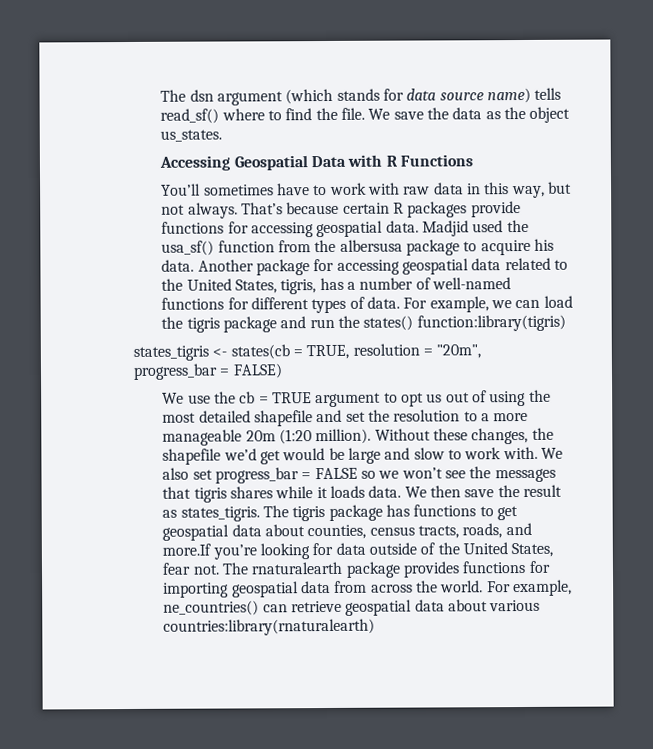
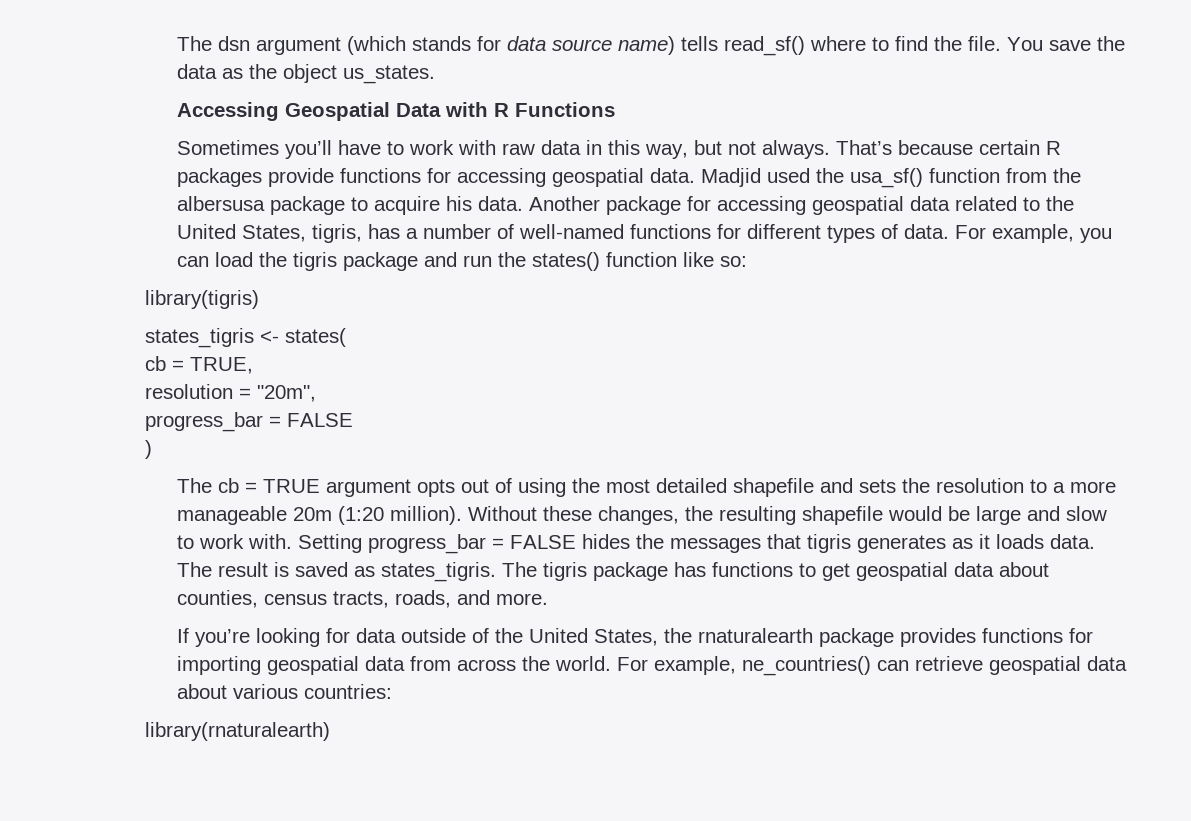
- We save the data as the object us_states.
+ You save the data as the object us_states.
- You’ll sometimes have to work with raw data in this way, but not always.
+ Sometimes you’ll have to work with raw data in this way, but not always.
- For example, we can load the tigris package and run the states() function:library(tigris)
+ For example, you can load the tigris package and run the states() function like so:
+ library(tigris)
- states_tigris <- states(cb = TRUE, resolution = "20m",
- progress_bar = FALSE)
- We use the cb = TRUE argument to opt us out of using the most detailed shapefile and set the resolution to a more manageable 20m (1:20 million).
+ states_tigris <- states(
+ cb = TRUE,
+ resolution = "20m",
+ progress_bar = FALSE
+ )
+ The cb = TRUE argument opts out of using the most detailed shapefile and sets the resolution to a more manageable 20m (1:20 million).
- Without these changes, the shapefile we’d get would be large and slow to work with.
+ Without these changes, the resulting shapefile would be large and slow to work with.
- We also set progress_bar = FALSE so we won’t see the messages that tigris shares while it loads data.
+ Setting progress_bar = FALSE hides the messages that tigris generates as it loads data.
- We then save the result as states_tigris.
+ The result is saved as states_tigris.
- The tigris package has functions to get geospatial data about counties, census tracts, roads, and more.If you’re looking for data outside of the United States, fear not. The rnaturalearth package provides functions for importing geospatial data from across the world.
+ The tigris package has functions to get geospatial data about counties, census tracts, roads, and more.
+ If you’re looking for data outside of the United States, the rnaturalearth package provides functions for importing geospatial data from across the world.
- For example, ne_countries() can retrieve geospatial data about various countries:library(rnaturalearth)
+ For example, ne_countries() can retrieve geospatial data about various countries:
+ library(rnaturalearth)

